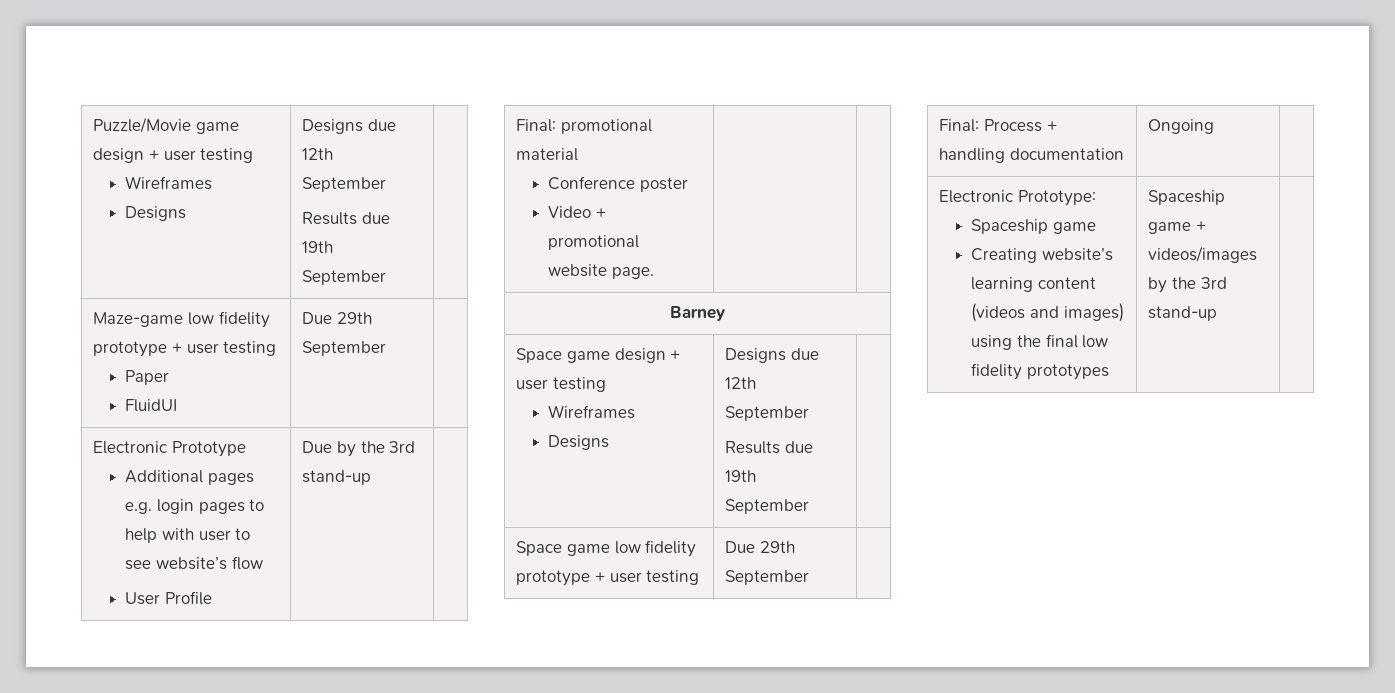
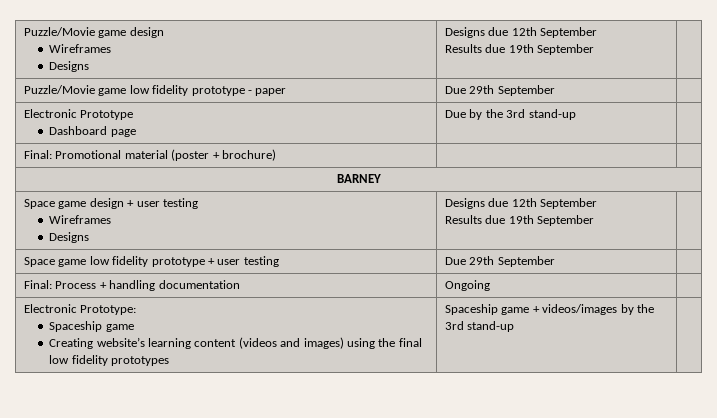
- Puzzle/Movie game design + user testing
+ Puzzle/Movie game design
- Maze-game low fidelity prototype + user testing
- Paper
- FluidUI | Due 29th September |
+ Puzzle/Movie game low fidelity prototype - paper | Due 29th September |
  Electronic Prototype
- Additional pages e.g. login pages to help with user to see website’s flow
- User Profile | Due by the 3rd stand-up |
+ Dashboard page | Due by the 3rd stand-up |
- Final: promotional material
- Conference poster
- Video + promotional website page. | |
- Barney
+ Final: Promotional material (poster + brochure) | |
+ BARNEY

